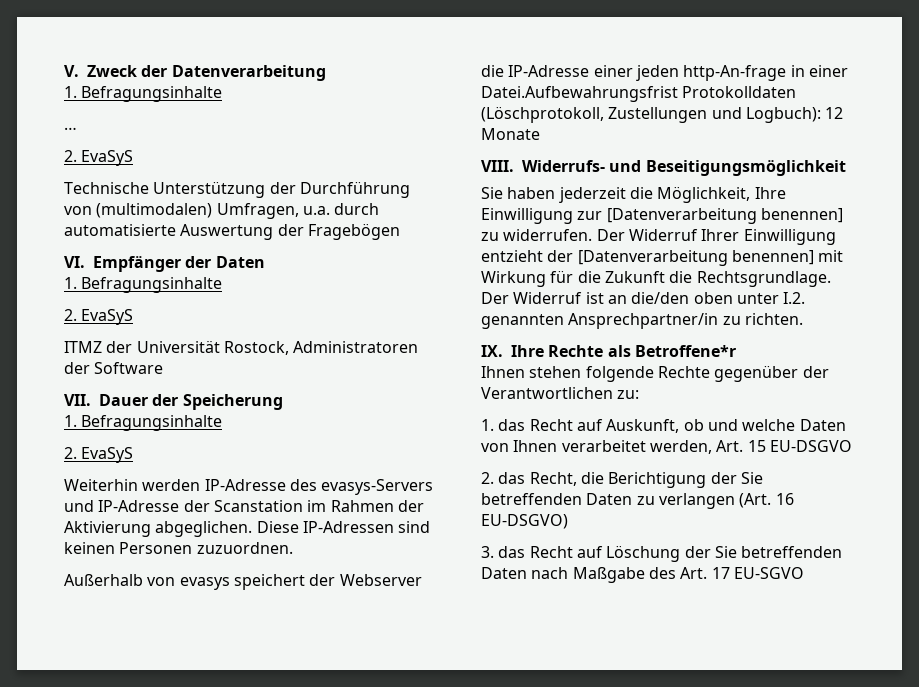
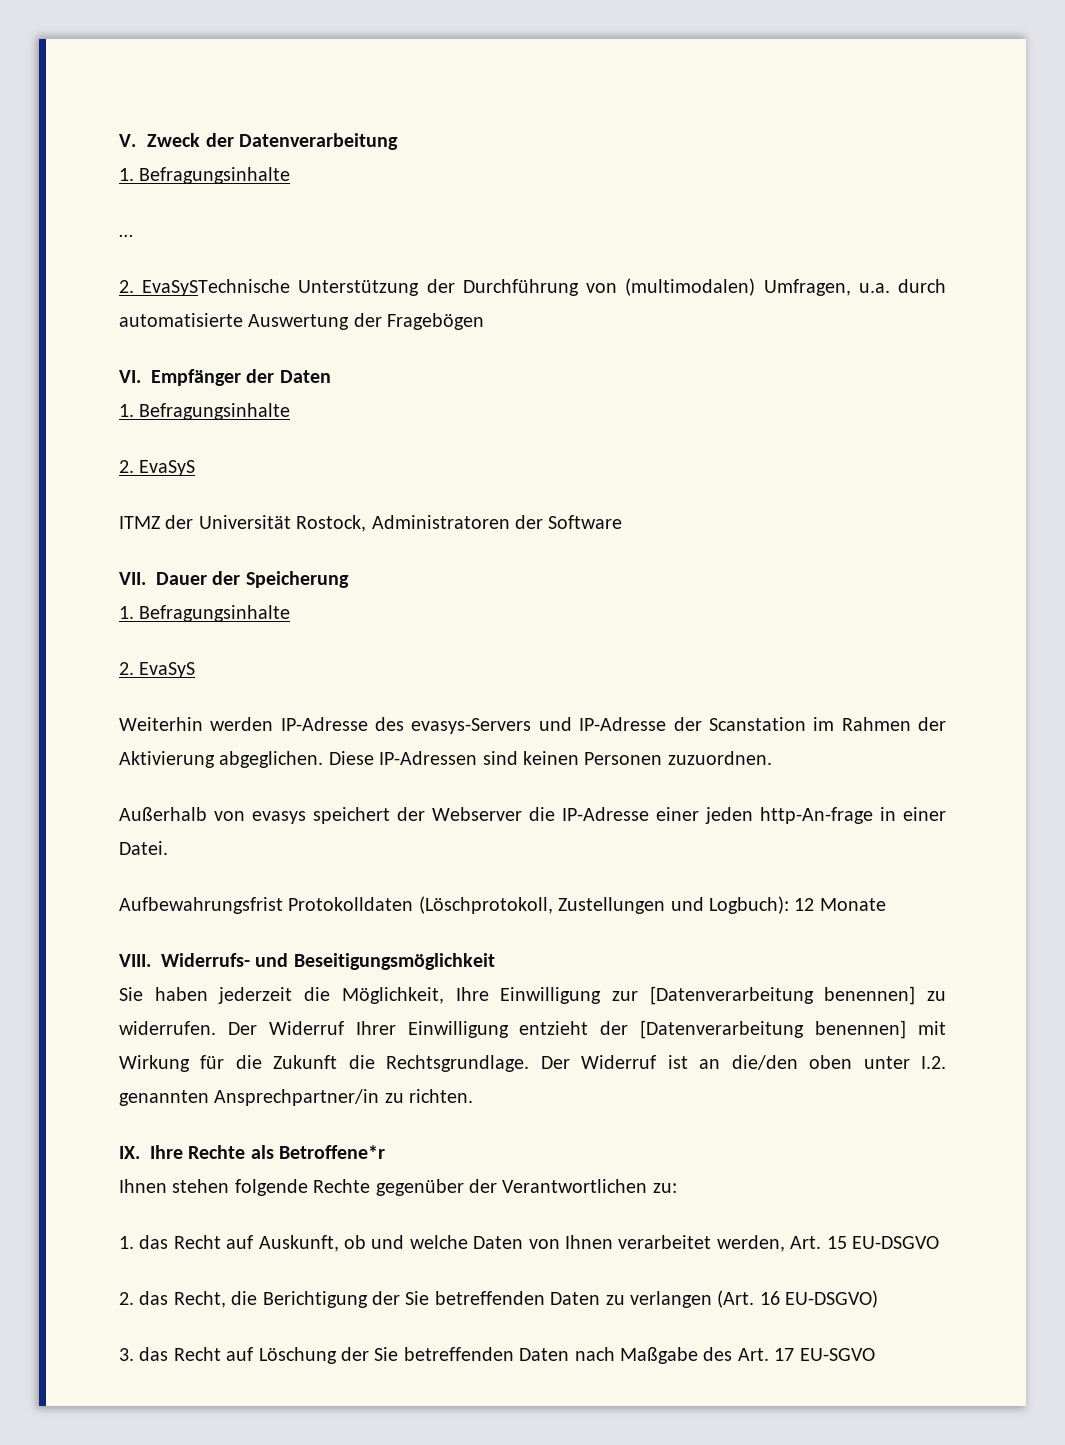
  …
- 2. EvaSyS
- Technische Unterstützung der Durchführung von (multimodalen) Umfragen, u.a. durch automatisierte Auswertung der Fragebögen
+ 2. EvaSySTechnische Unterstützung der Durchführung von (multimodalen) Umfragen, u.a. durch automatisierte Auswertung der Fragebögen
- Außerhalb von evasys speichert der Webserver die IP-Adresse einer jeden http-An-frage in einer Datei.Aufbewahrungsfrist Protokolldaten (Löschprotokoll, Zustellungen und Logbuch): 12 Monate
+ Außerhalb von evasys speichert der Webserver die IP-Adresse einer jeden http-An-frage in einer Datei.
+ Aufbewahrungsfrist Protokolldaten (Löschprotokoll, Zustellungen und Logbuch): 12 Monate

